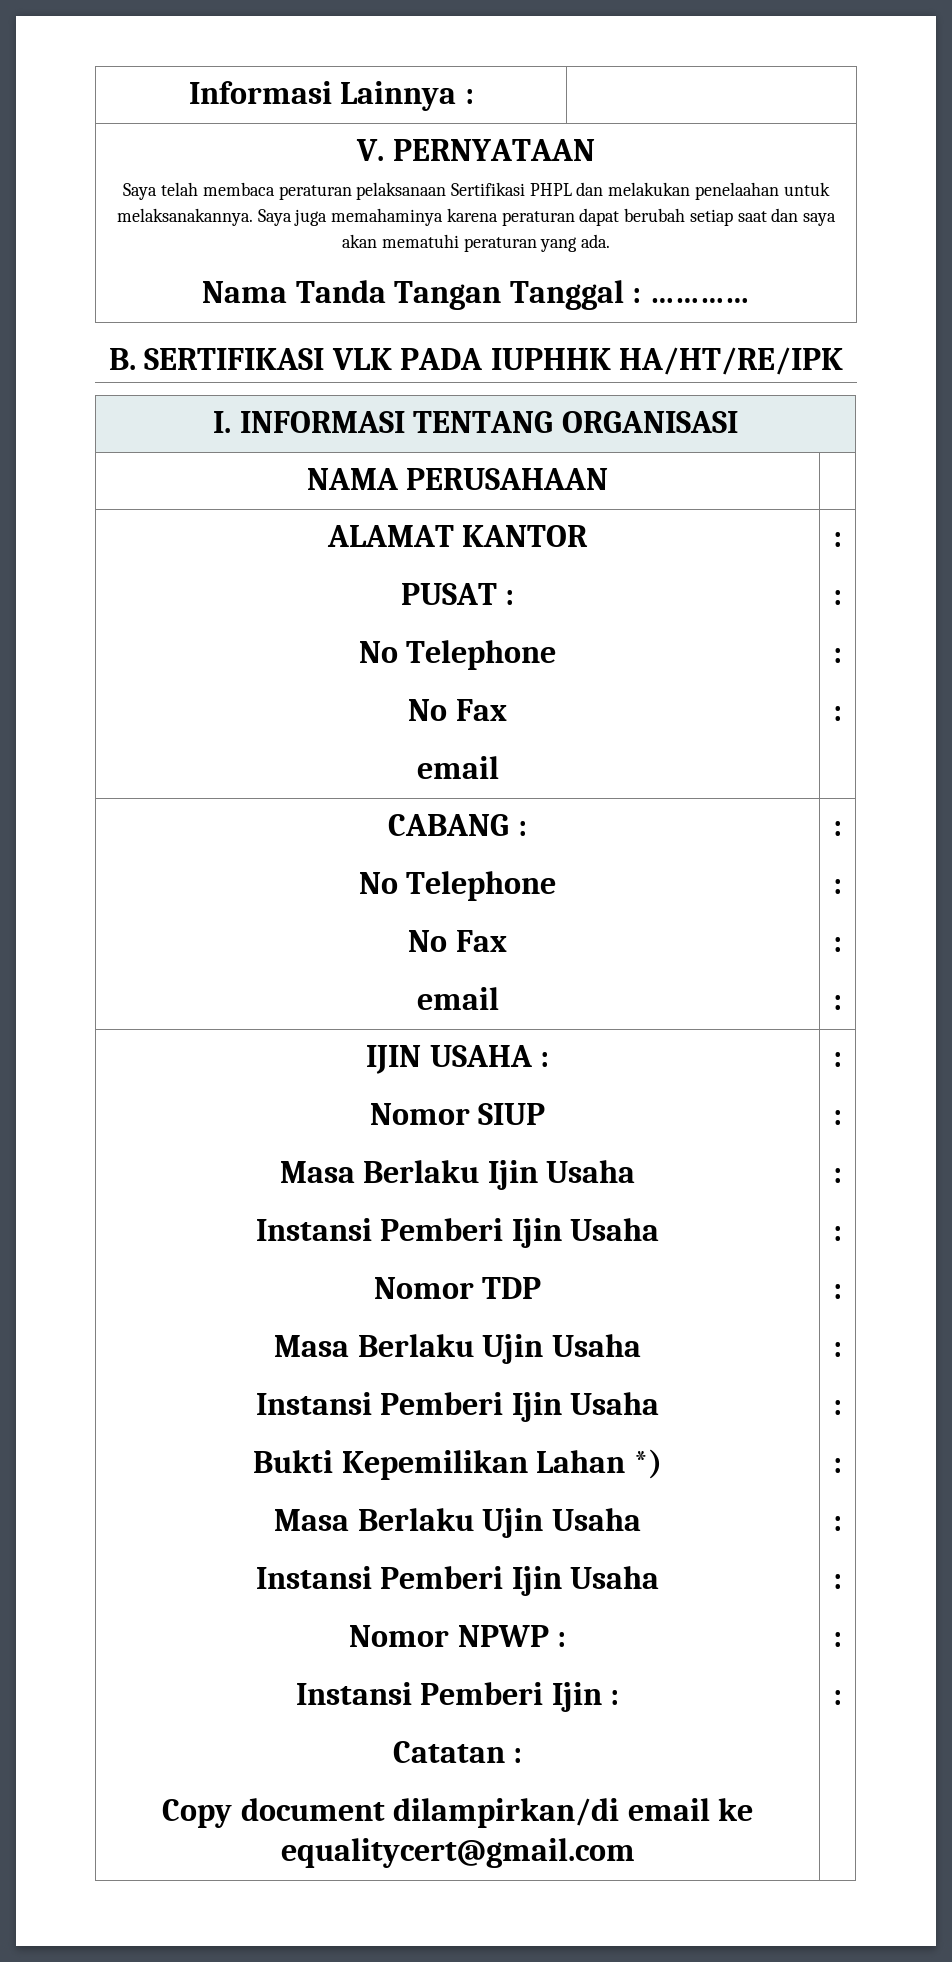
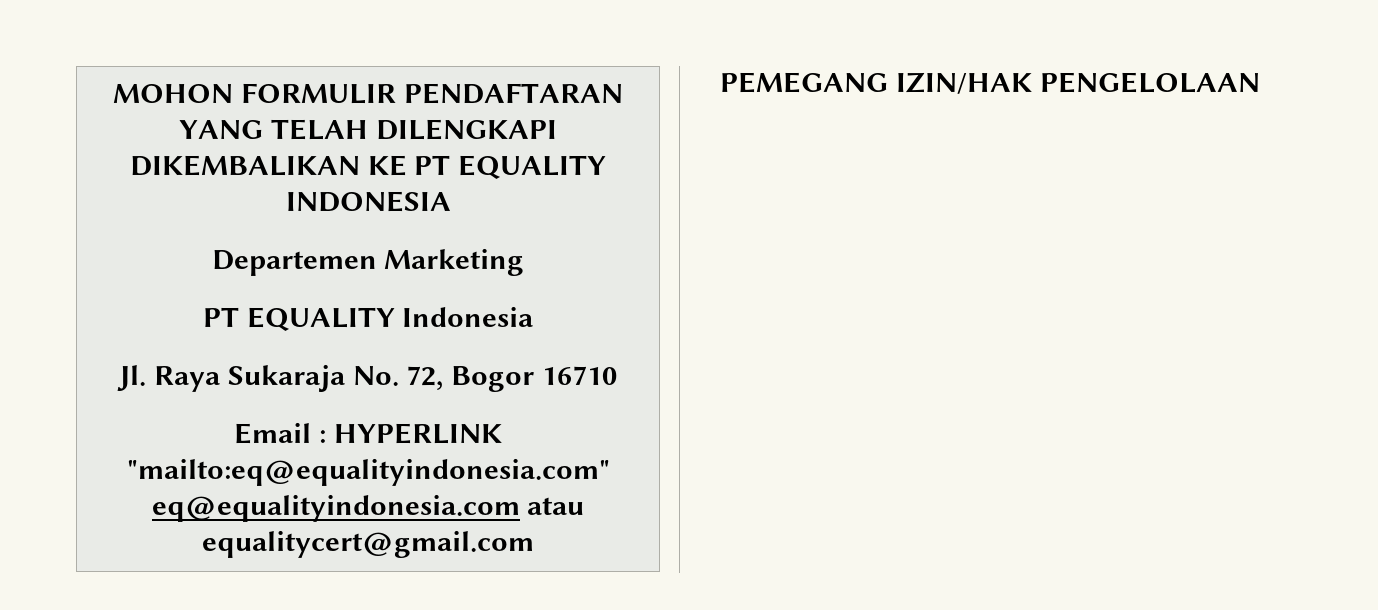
- Informasi Lainnya : |
- V. PERNYATAAN
- Saya telah membaca peraturan pelaksanaan Sertifikasi PHPL dan melakukan penelaahan untuk melaksanakannya. Saya juga memahaminya karena peraturan dapat berubah setiap saat dan saya akan mematuhi peraturan yang ada.
- Nama Tanda Tangan Tanggal : …………
- B. SERTIFIKASI VLK PADA IUPHHK HA/HT/RE/IPK
- I. INFORMASI TENTANG ORGANISASI
- NAMA PERUSAHAAN |
- ALAMAT KANTOR
- PUSAT :
- No Telephone
- No Fax
- email | :
- :
- :
- :
- CABANG :
- No Telephone
- No Fax
- email | :
- :
- :
- :
- IJIN USAHA :
- Nomor SIUP
- Masa Berlaku Ijin Usaha
- Instansi Pemberi Ijin Usaha
- Nomor TDP
- Masa Berlaku Ujin Usaha
- Instansi Pemberi Ijin Usaha
- Bukti Kepemilikan Lahan *)
- Masa Berlaku Ujin Usaha
- Instansi Pemberi Ijin Usaha
- Nomor NPWP :
- Instansi Pemberi Ijin :
- Catatan :
- Copy document dilampirkan/di email ke equalitycert@gmail.com | :
- :
- :
- :
- :
- :
- :
- :
- :
- :
- :
- :
+ MOHON FORMULIR PENDAFTARAN YANG TELAH DILENGKAPI DIKEMBALIKAN KE PT EQUALITY INDONESIA
+ Departemen Marketing
+ PT EQUALITY Indonesia
+ Jl. Raya Sukaraja No. 72, Bogor 16710
+ Email : HYPERLINK "mailto:eq@equalityindonesia.com" eq@equalityindonesia.com atau equalitycert@gmail.com
+ PEMEGANG IZIN/HAK PENGELOLAAN

